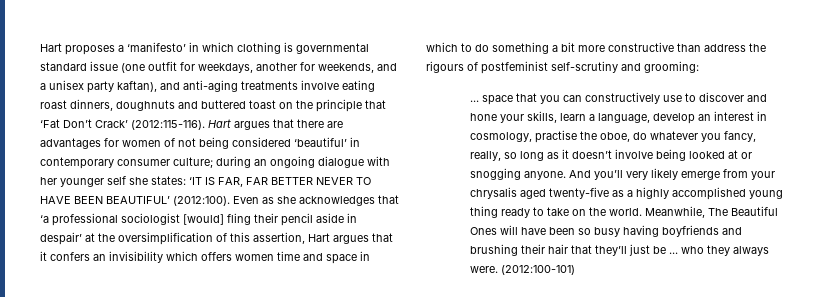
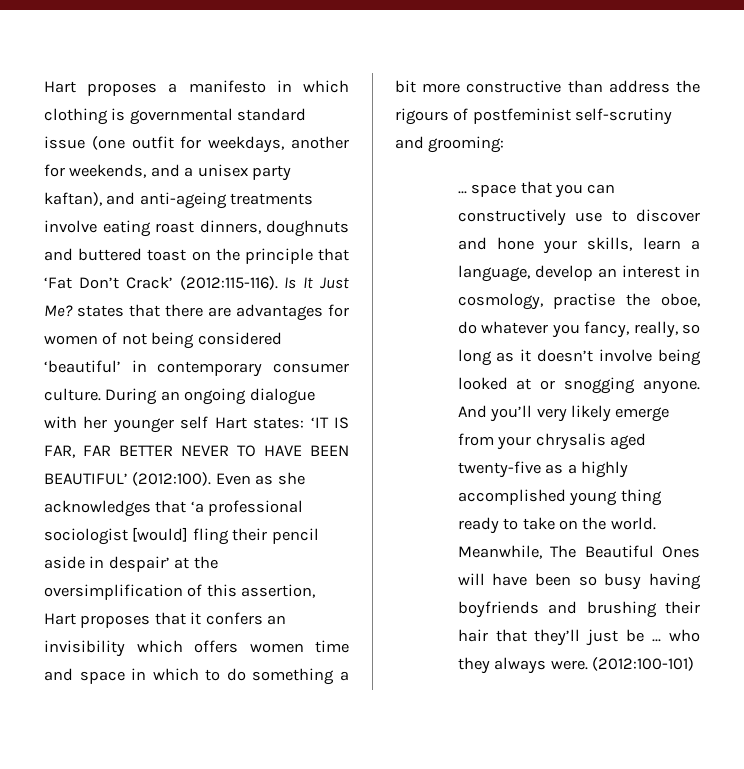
- Hart proposes a ‘manifesto’ in which clothing is governmental standard issue (one outfit for weekdays, another for weekends, and a unisex party kaftan), and anti-aging treatments involve eating roast dinners, doughnuts and buttered toast on the principle that ‘Fat Don’t Crack’ (2012:115-116).
+ Hart proposes a manifesto in which clothing is governmental standard issue (one outfit for weekdays, another for weekends, and a unisex party kaftan), and anti-ageing treatments involve eating roast dinners, doughnuts and buttered toast on the principle that ‘Fat Don’t Crack’ (2012:115-116).
- Hart argues that there are advantages for women of not being considered ‘beautiful’ in contemporary consumer culture; during an ongoing dialogue with her younger self she states: ‘IT IS FAR, FAR BETTER NEVER TO HAVE BEEN BEAUTIFUL’ (2012:100).
+ Is It Just Me? states that there are advantages for women of not being considered ‘beautiful’ in contemporary consumer culture. During an ongoing dialogue with her younger self Hart states: ‘IT IS FAR, FAR BETTER NEVER TO HAVE BEEN BEAUTIFUL’ (2012:100).
- Even as she acknowledges that ‘a professional sociologist [would] fling their pencil aside in despair’ at the oversimplification of this assertion, Hart argues that it confers an invisibility which offers women time and space in which to do something a bit more constructive than address the rigours of postfeminist self-scrutiny and grooming:
+ Even as she acknowledges that ‘a professional sociologist [would] fling their pencil aside in despair’ at the oversimplification of this assertion, Hart proposes that it confers an invisibility which offers women time and space in which to do something a bit more constructive than address the rigours of postfeminist self-scrutiny and grooming:

